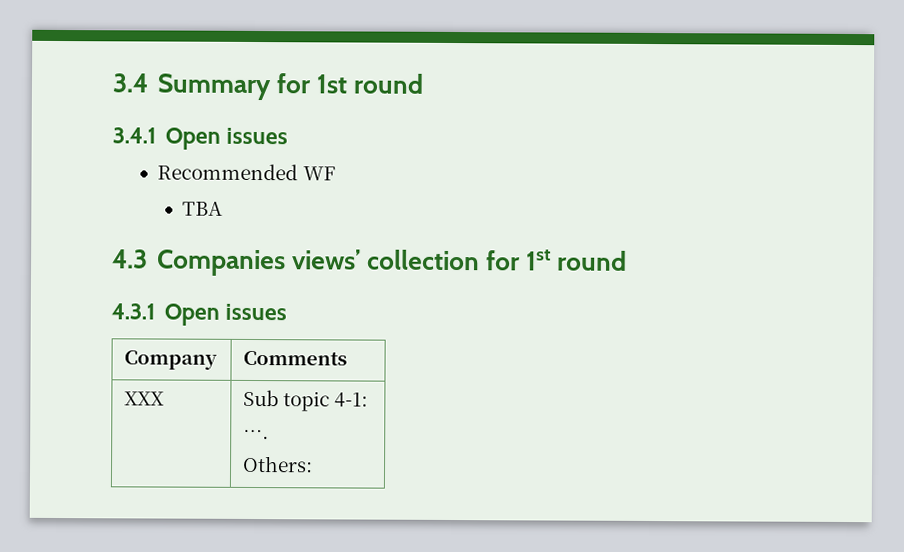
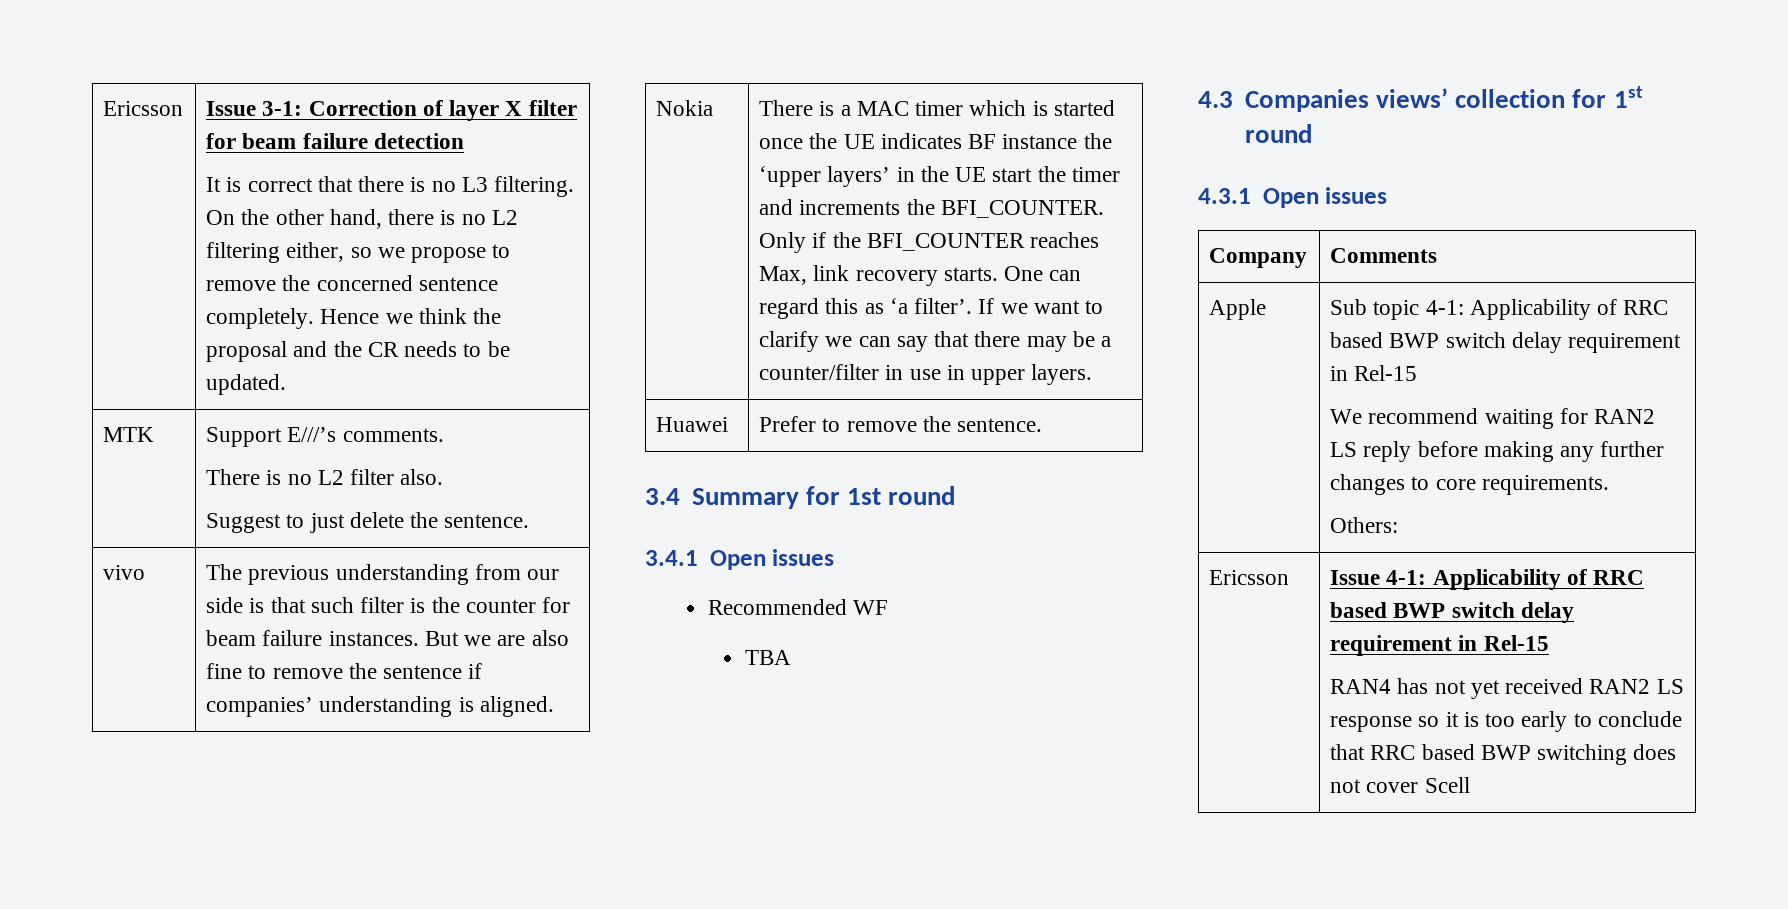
+ Ericsson | Issue 3-1: Correction of layer X filter for beam failure detection
+ It is correct that there is no L3 filtering. On the other hand, there is no L2 filtering either, so we propose to remove the concerned sentence completely. Hence we think the proposal and the CR needs to be updated.
+ MTK | Support E///’s comments.
+ There is no L2 filter also.
+ Suggest to just delete the sentence.
+ vivo | The previous understanding from our side is that such filter is the counter for beam failure instances. But we are also fine to remove the sentence if companies’ understanding is aligned.
+ Nokia | There is a MAC timer which is started once the UE indicates BF instance the ‘upper layers’ in the UE start the timer and increments the BFI_COUNTER. Only if the BFI_COUNTER reaches Max, link recovery starts. One can regard this as ‘a filter’. If we want to clarify we can say that there may be a counter/filter in use in upper layers.
+ Huawei | Prefer to remove the sentence.
- XXX | Sub topic 4-1:
- ….
+ Apple | Sub topic 4-1: Applicability of RRC based BWP switch delay requirement in Rel-15
+ We recommend waiting for RAN2 LS reply before making any further changes to core requirements.
  Others:
+ Ericsson | Issue 4-1: Applicability of RRC based BWP switch delay requirement in Rel-15
+ RAN4 has not yet received RAN2 LS response so it is too early to conclude that RRC based BWP switching does not cover Scell

